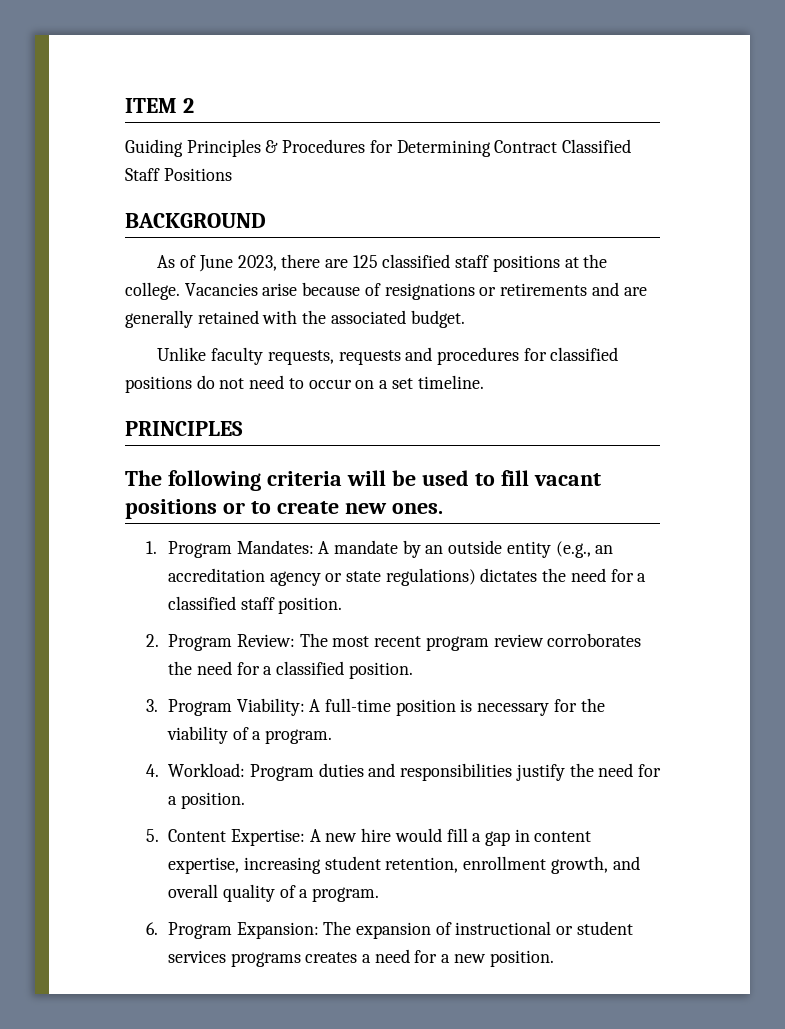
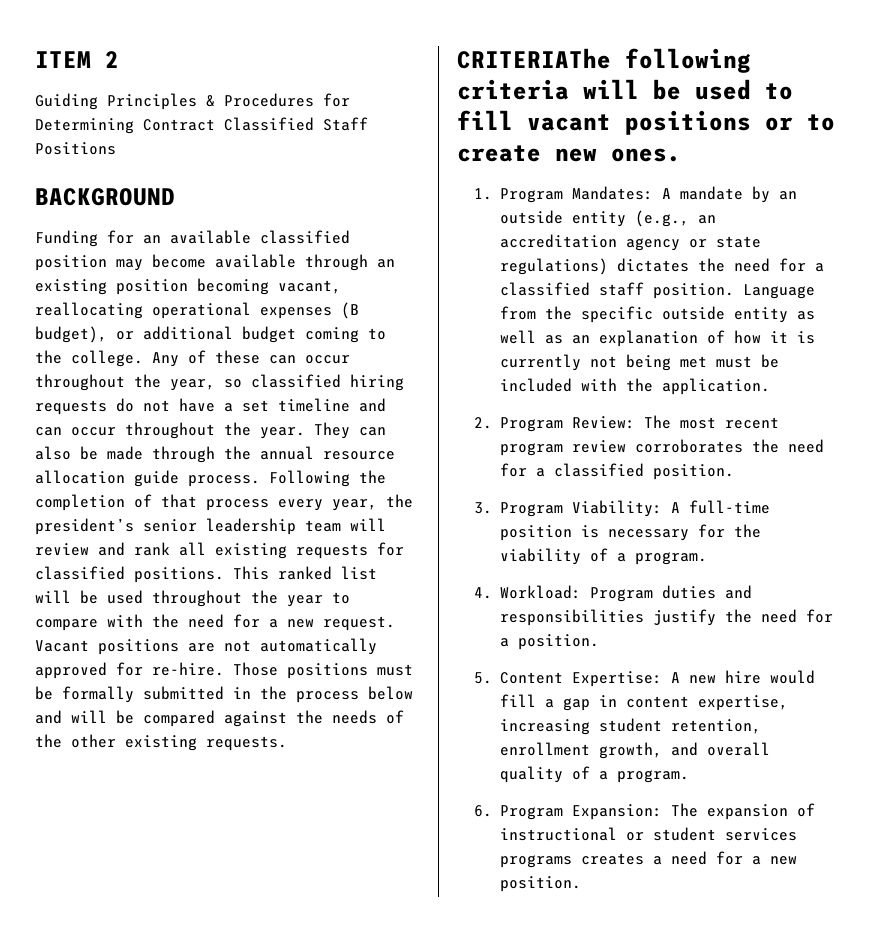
- As of June 2023, there are 125 classified staff positions at the college. Vacancies arise because of resignations or retirements and are generally retained with the associated budget.
- Unlike faculty requests, requests and procedures for classified positions do not need to occur on a set timeline.
- PRINCIPLES
- The following criteria will be used to fill vacant positions or to create new ones.
+ Funding for an available classified position may become available through an existing position becoming vacant, reallocating operational expenses (B budget), or additional budget coming to the college. Any of these can occur throughout the year, so classified hiring requests do not have a set timeline and can occur throughout the year. They can also be made through the annual resource allocation guide process. Following the completion of that process every year, the president’s senior leadership team will review and rank all existing requests for classified positions. This ranked list will be used throughout the year to compare with the need for a new request. Vacant positions are not automatically approved for re-hire. Those positions must be formally submitted in the process below and will be compared against the needs of the other existing requests.
+ CRITERIAThe following criteria will be used to fill vacant positions or to create new ones.
+ Language from the specific outside entity as well as an explanation of how it is currently not being met must be included with the application.

